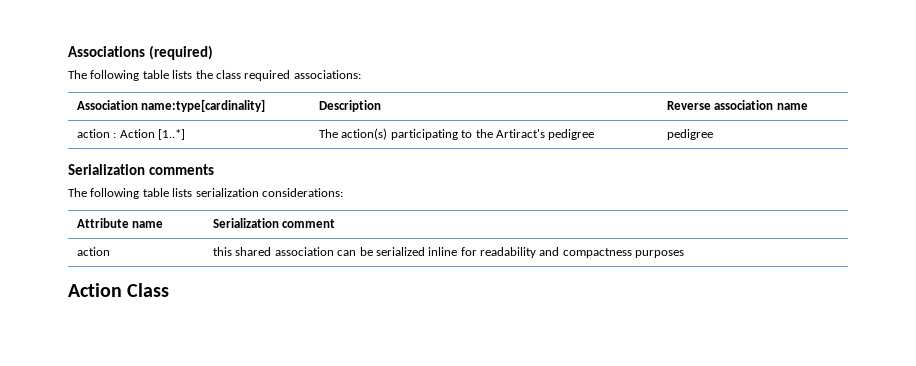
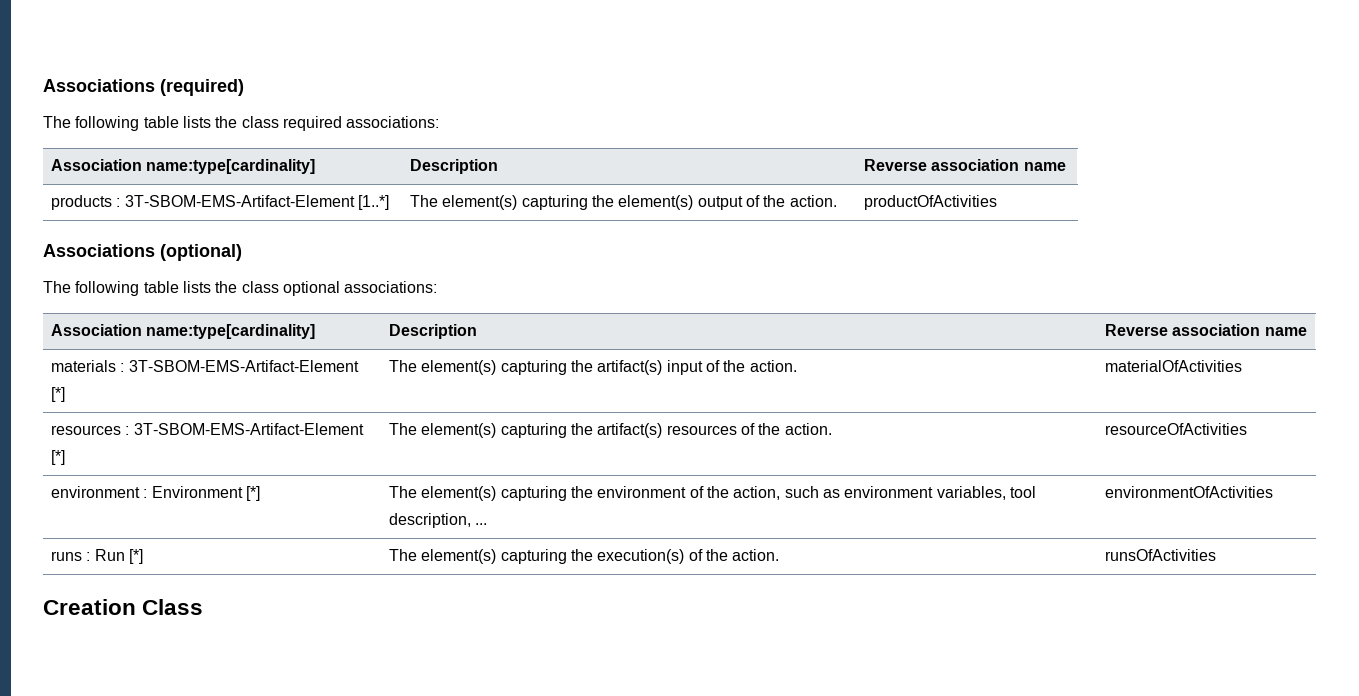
- action : Action [1..*] | The action(s) participating to the Artiract's pedigree | pedigree
- Serialization comments
- The following table lists serialization considerations:
- Attribute name | Serialization comment
- action | this shared association can be serialized inline for readability and compactness purposes
- Action Class
+ products : 3T-SBOM-EMS-Artifact-Element [1..*] | The element(s) capturing the element(s) output of the action. | productOfActivities
+ Associations (optional)
+ The following table lists the class optional associations:
+ Association name:type[cardinality] | Description | Reverse association name
+ materials : 3T-SBOM-EMS-Artifact-Element [*] | The element(s) capturing the artifact(s) input of the action. | materialOfActivities
+ resources : 3T-SBOM-EMS-Artifact-Element [*] | The element(s) capturing the artifact(s) resources of the action. | resourceOfActivities
+ environment : Environment [*] | The element(s) capturing the environment of the action, such as environment variables, tool description, ... | environmentOfActivities
+ runs : Run [*] | The element(s) capturing the execution(s) of the action. | runsOfActivities
+ Creation Class

